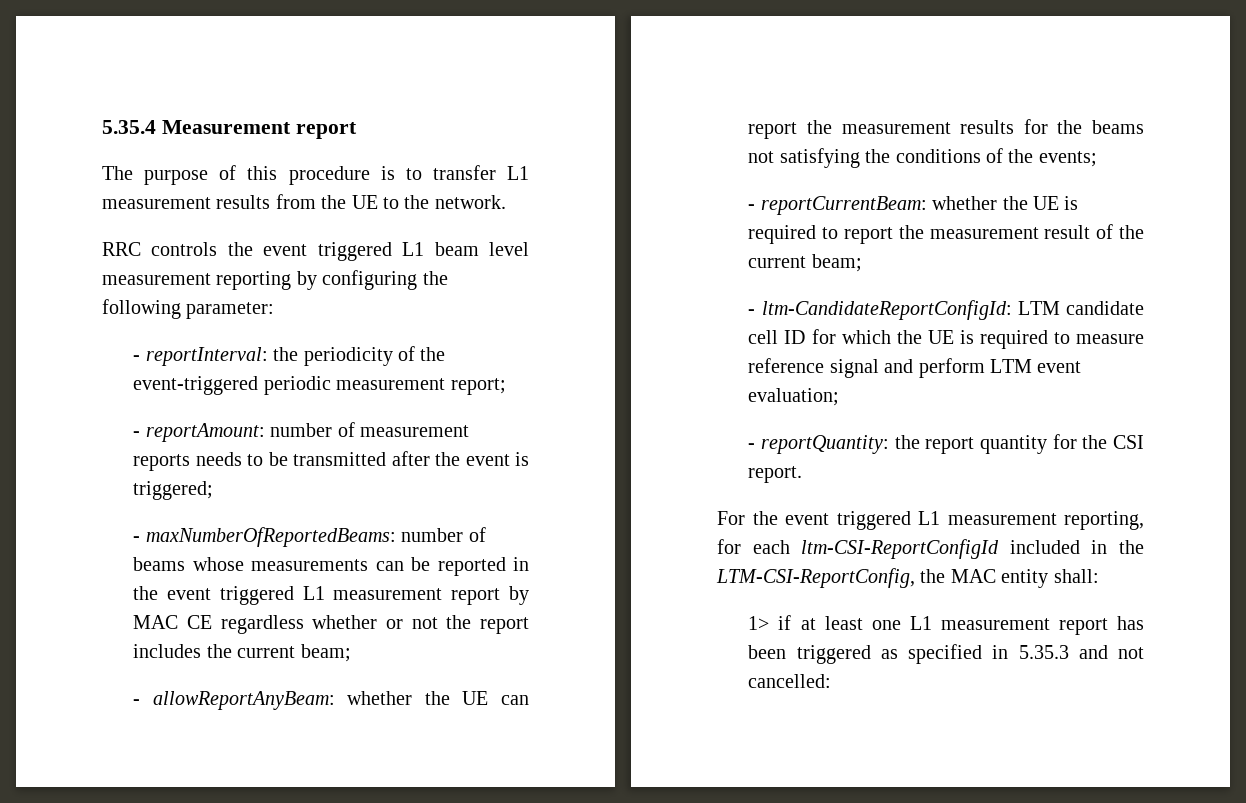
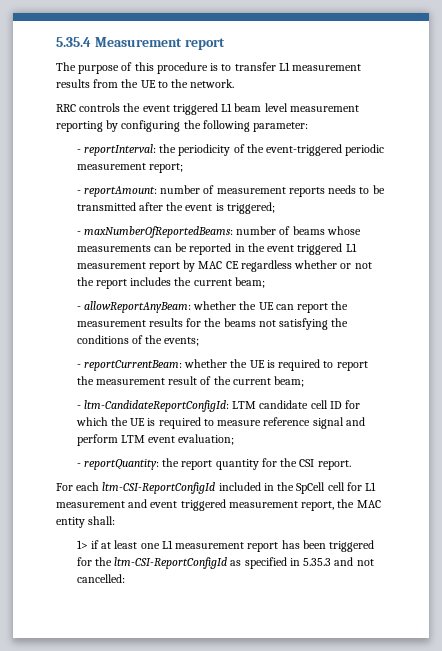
- For the event triggered L1 measurement reporting, for each ltm-CSI-ReportConfigId included in the LTM-CSI-ReportConfig, the MAC entity shall:
+ For each ltm-CSI-ReportConfigId included in the SpCell cell for L1 measurement and event triggered measurement report, the MAC entity shall:
- 1> if at least one L1 measurement report has been triggered as specified in 5.35.3 and not cancelled:
+ 1> if at least one L1 measurement report has been triggered for the ltm-CSI-ReportConfigId as specified in 5.35.3 and not cancelled:

